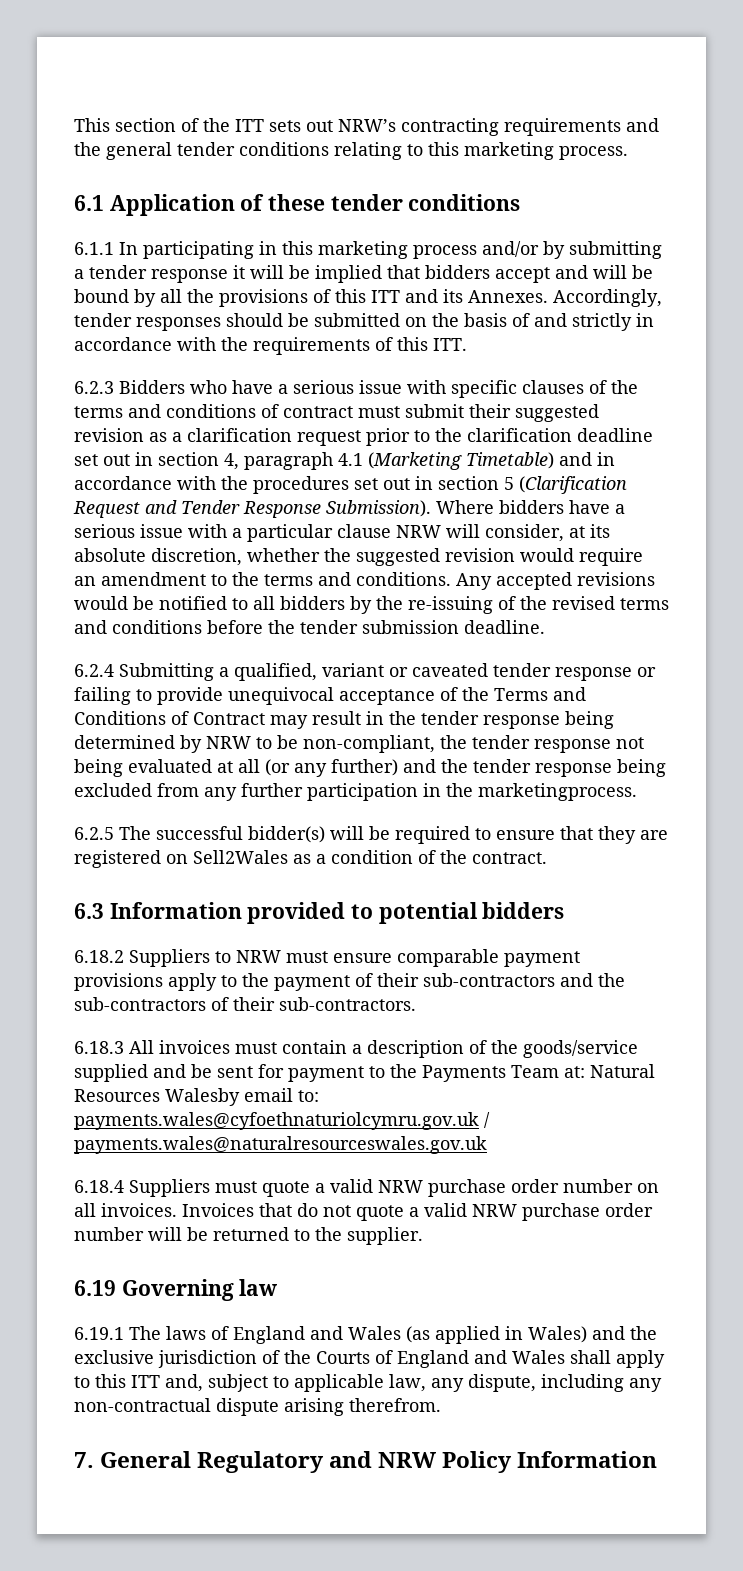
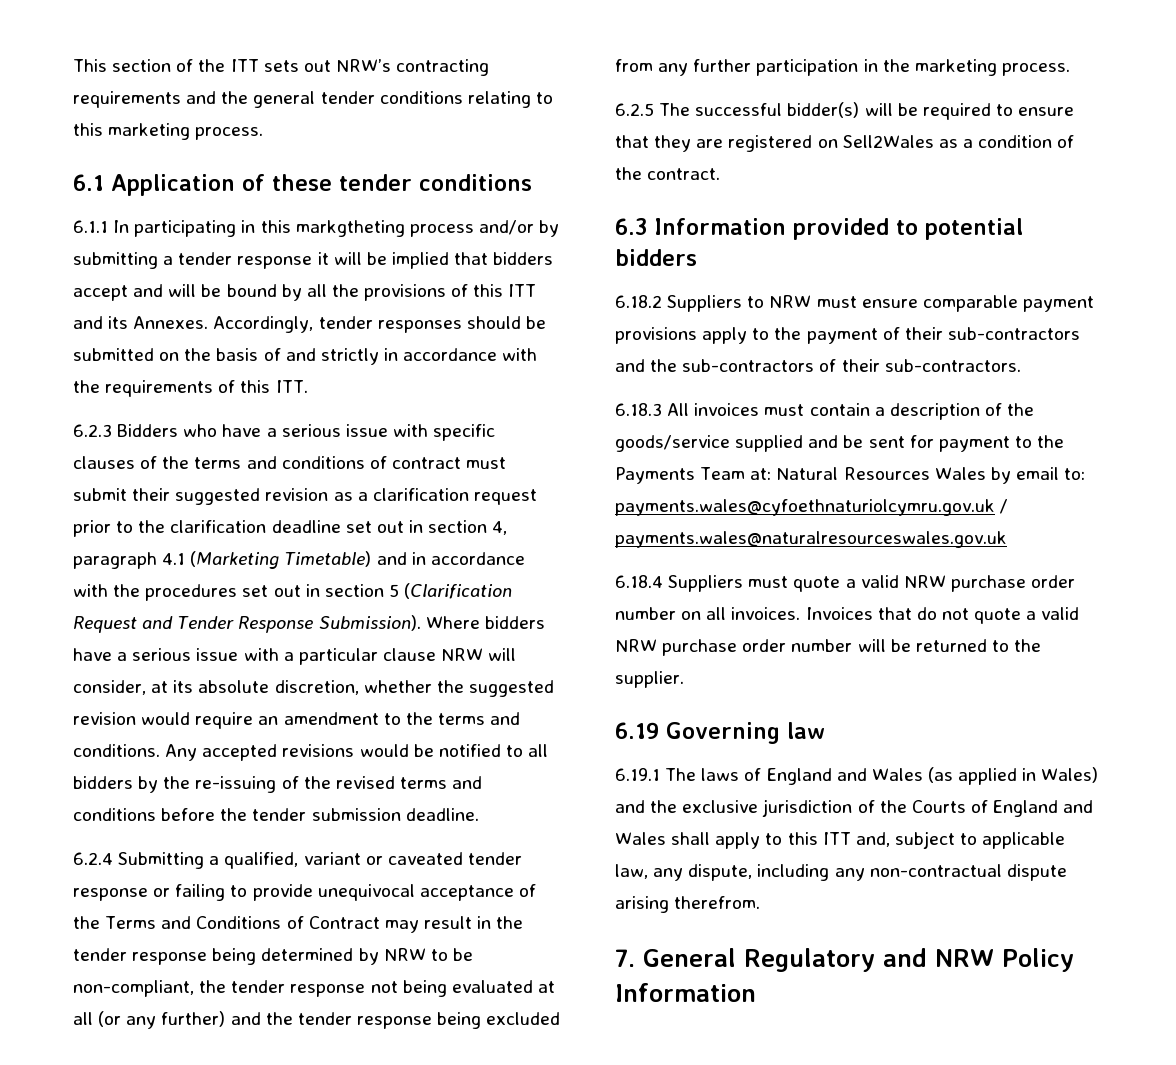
- 6.1.1 In participating in this marketing process and/or by submitting a tender response it will be implied that bidders accept and will be bound by all the provisions of this ITT and its Annexes.
+ 6.1.1 In participating in this markgtheting process and/or by submitting a tender response it will be implied that bidders accept and will be bound by all the provisions of this ITT and its Annexes.
- 6.2.4 Submitting a qualified, variant or caveated tender response or failing to provide unequivocal acceptance of the Terms and Conditions of Contract may result in the tender response being determined by NRW to be non-compliant, the tender response not being evaluated at all (or any further) and the tender response being excluded from any further participation in the marketingprocess.
+ 6.2.4 Submitting a qualified, variant or caveated tender response or failing to provide unequivocal acceptance of the Terms and Conditions of Contract may result in the tender response being determined by NRW to be non-compliant, the tender response not being evaluated at all (or any further) and the tender response being excluded from any further participation in the marketing process.
- 6.18.3 All invoices must contain a description of the goods/service supplied and be sent for payment to the Payments Team at: Natural Resources Walesby email to: payments.wales@cyfoethnaturiolcymru.gov.uk / payments.wales@naturalresourceswales.gov.uk
+ 6.18.3 All invoices must contain a description of the goods/service supplied and be sent for payment to the Payments Team at: Natural Resources Wales by email to: payments.wales@cyfoethnaturiolcymru.gov.uk / payments.wales@naturalresourceswales.gov.uk

